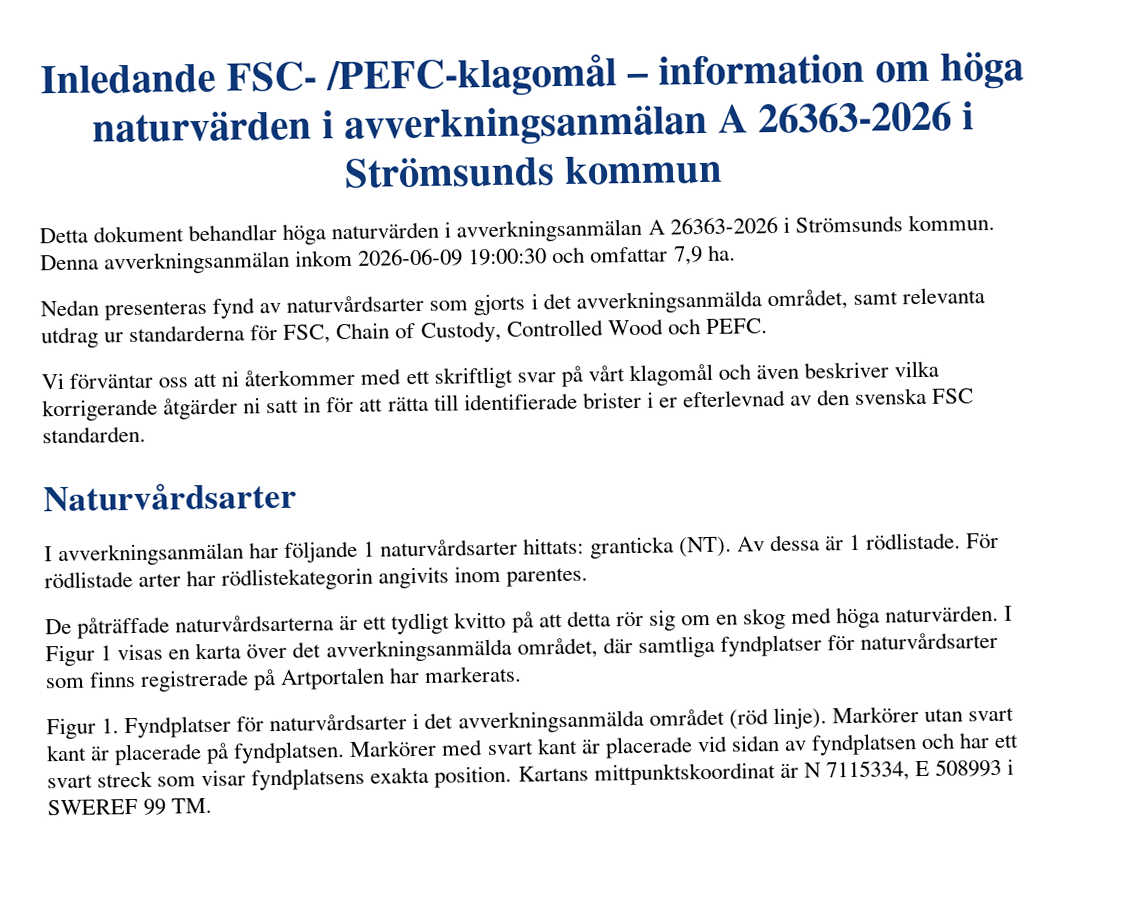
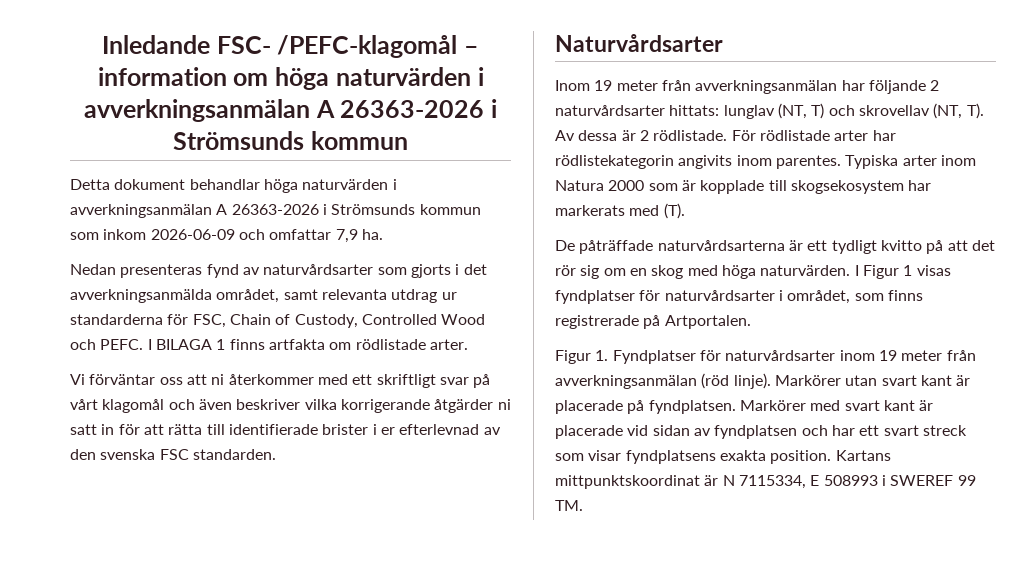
- Detta dokument behandlar höga naturvärden i avverkningsanmälan A 26363-2026 i Strömsunds kommun. Denna avverkningsanmälan inkom 2026-06-09 19:00:30 och omfattar 7,9 ha.
+ Detta dokument behandlar höga naturvärden i avverkningsanmälan A 26363-2026 i Strömsunds kommun som inkom 2026-06-09 och omfattar 7,9 ha.
+ I BILAGA 1 finns artfakta om rödlistade arter.
- I avverkningsanmälan har följande 1 naturvårdsarter hittats: granticka (NT). Av dessa är 1 rödlistade.
+ Inom 19 meter från avverkningsanmälan har följande 2 naturvårdsarter hittats: lunglav (NT, T) och skrovellav (NT, T). Av dessa är 2 rödlistade.
+ Typiska arter inom Natura 2000 som är kopplade till skogsekosystem har markerats med (T).
- De påträffade naturvårdsarterna är ett tydligt kvitto på att detta rör sig om en skog med höga naturvärden.
+ De påträffade naturvårdsarterna är ett tydligt kvitto på att det rör sig om en skog med höga naturvärden.
- I Figur 1 visas en karta över det avverkningsanmälda området, där samtliga fyndplatser för naturvårdsarter som finns registrerade på Artportalen har markerats.
+ I Figur 1 visas fyndplatser för naturvårdsarter i området, som finns registrerade på Artportalen.
- Figur 1. Fyndplatser för naturvårdsarter i det avverkningsanmälda området (röd linje).
+ Figur 1. Fyndplatser för naturvårdsarter inom 19 meter från avverkningsanmälan (röd linje).

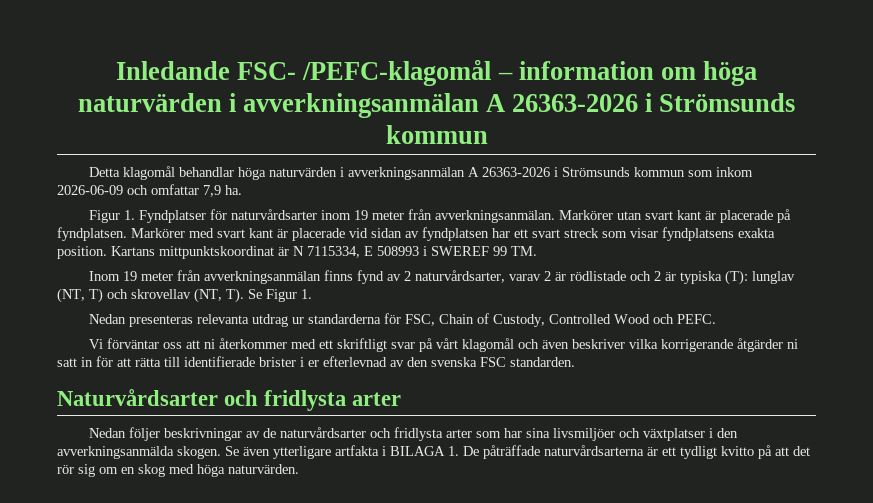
- Detta dokument behandlar höga naturvärden i avverkningsanmälan A 26363-2026 i Strömsunds kommun som inkom 2026-06-09 och omfattar 7,9 ha.
+ Detta klagomål behandlar höga naturvärden i avverkningsanmälan A 26363-2026 i Strömsunds kommun som inkom 2026-06-09 och omfattar 7,9 ha.
- Nedan presenteras fynd av naturvårdsarter som gjorts i det avverkningsanmälda området, samt relevanta utdrag ur standarderna för FSC, Chain of Custody, Controlled Wood och PEFC. I BILAGA 1 finns artfakta om rödlistade arter.
+ Figur 1. Fyndplatser för naturvårdsarter inom 19 meter från avverkningsanmälan. Markörer utan svart kant är placerade på fyndplatsen. Markörer med svart kant är placerade vid sidan av fyndplatsen har ett svart streck som visar fyndplatsens exakta position. Kartans mittpunktskoordinat är N 7115334, E 508993 i SWEREF 99 TM.
+ Inom 19 meter från avverkningsanmälan finns fynd av 2 naturvårdsarter, varav 2 är rödlistade och 2 är typiska (T): lunglav (NT, T) och skrovellav (NT, T). Se Figur 1.
+ Nedan presenteras relevanta utdrag ur standarderna för FSC, Chain of Custody, Controlled Wood och PEFC.
- Naturvårdsarter
- Inom 19 meter från avverkningsanmälan har följande 2 naturvårdsarter hittats: lunglav (NT, T) och skrovellav (NT, T). Av dessa är 2 rödlistade. För rödlistade arter har rödlistekategorin angivits inom parentes. Typiska arter inom Natura 2000 som är kopplade till skogsekosystem har markerats med (T).
- De påträffade naturvårdsarterna är ett tydligt kvitto på att det rör sig om en skog med höga naturvärden. I Figur 1 visas fyndplatser för naturvårdsarter i området, som finns registrerade på Artportalen.
- Figur 1. Fyndplatser för naturvårdsarter inom 19 meter från avverkningsanmälan (röd linje). Markörer utan svart kant är placerade på fyndplatsen. Markörer med svart kant är placerade vid sidan av fyndplatsen och har ett svart streck som visar fyndplatsens exakta position. Kartans mittpunktskoordinat är N 7115334, E 508993 i SWEREF 99 TM.
+ Naturvårdsarter och fridlysta arter
+ Nedan följer beskrivningar av de naturvårdsarter och fridlysta arter som har sina livsmiljöer och växtplatser i den avverkningsanmälda skogen. Se även ytterligare artfakta i BILAGA 1. De påträffade naturvårdsarterna är ett tydligt kvitto på att det rör sig om en skog med höga naturvärden.

